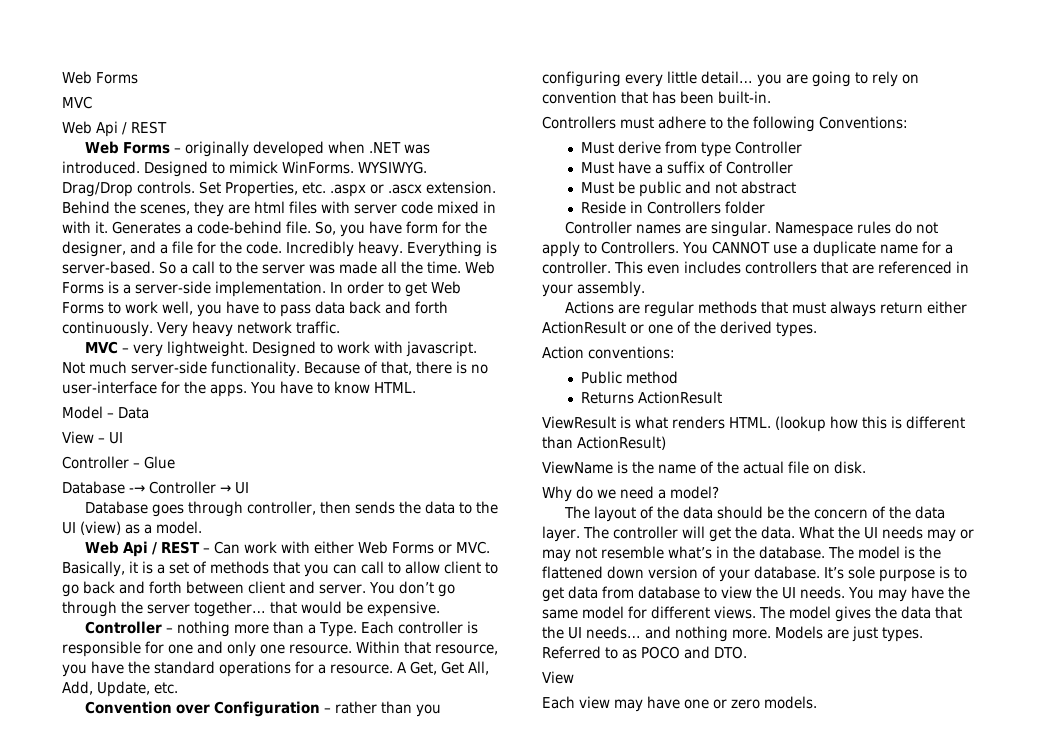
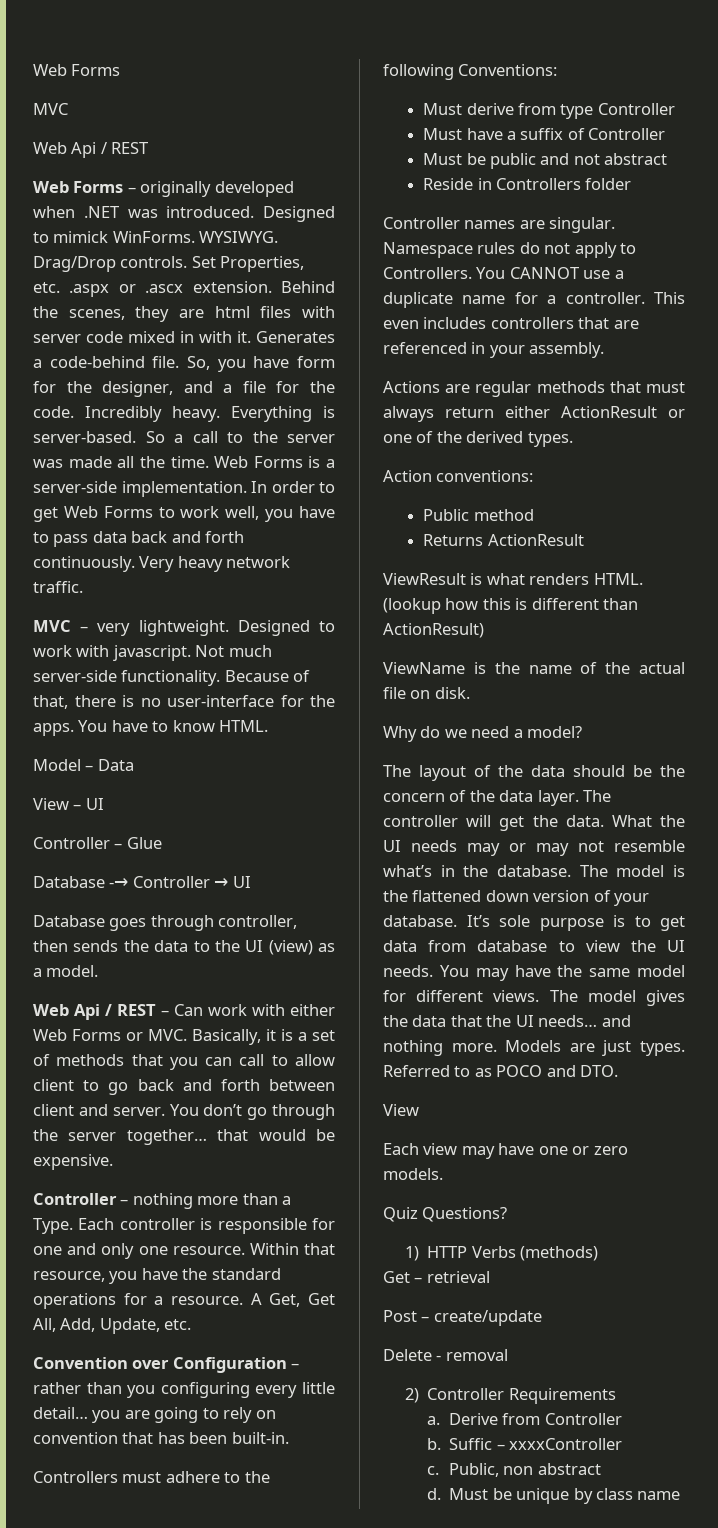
+ Quiz Questions?
+ 1) HTTP Verbs (methods)
+ Get – retrieval
+ Post – create/update
+ Delete - removal
+ 2) Controller Requirements
+ a. Derive from Controller
+ b. Suffic – xxxxController
+ c. Public, non abstract
+ d. Must be unique by class name

